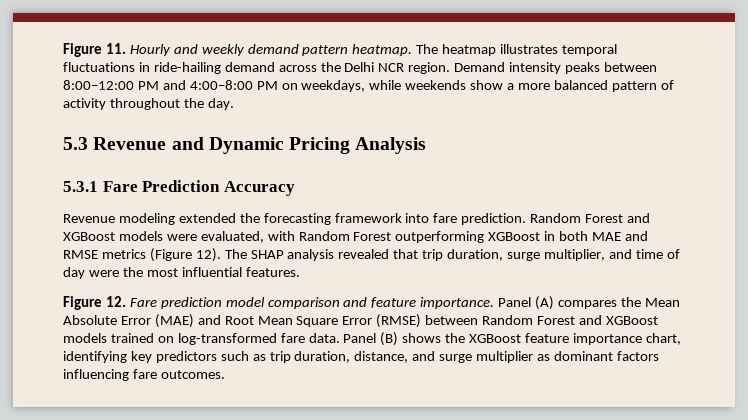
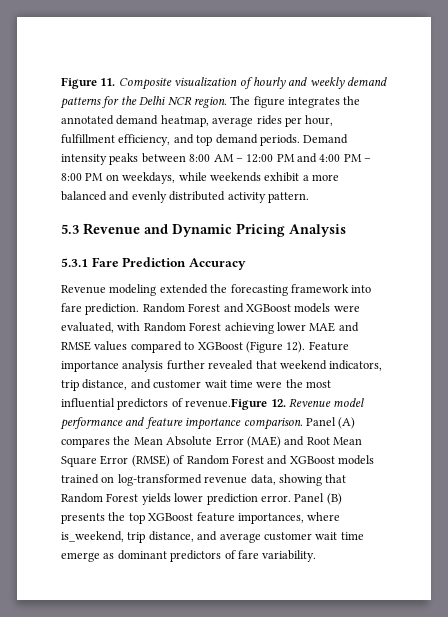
- Figure 11. Hourly and weekly demand pattern heatmap. The heatmap illustrates temporal fluctuations in ride-hailing demand across the Delhi NCR region. Demand intensity peaks between 8:00–12:00 PM and 4:00–8:00 PM on weekdays, while weekends show a more balanced pattern of activity throughout the day.
+ Figure 11. Composite visualization of hourly and weekly demand patterns for the Delhi NCR region. The figure integrates the annotated demand heatmap, average rides per hour, fulfillment efficiency, and top demand periods. Demand intensity peaks between 8:00 AM – 12:00 PM and 4:00 PM – 8:00 PM on weekdays, while weekends exhibit a more balanced and evenly distributed activity pattern.
- Random Forest and XGBoost models were evaluated, with Random Forest outperforming XGBoost in both MAE and RMSE metrics (Figure 12). The SHAP analysis revealed that trip duration, surge multiplier, and time of day were the most influential features.
- Figure 12. Fare prediction model comparison and feature importance.
+ Random Forest and XGBoost models were evaluated, with Random Forest achieving lower MAE and RMSE values compared to XGBoost (Figure 12). Feature importance analysis further revealed that weekend indicators, trip distance, and customer wait time were the most influential predictors of revenue.Figure 12. Revenue model performance and feature importance comparison.
- Panel (A) compares the Mean Absolute Error (MAE) and Root Mean Square Error (RMSE) between Random Forest and XGBoost models trained on log-transformed fare data. Panel (B) shows the XGBoost feature importance chart, identifying key predictors such as trip duration, distance, and surge multiplier as dominant factors influencing fare outcomes.
+ Panel (A) compares the Mean Absolute Error (MAE) and Root Mean Square Error (RMSE) of Random Forest and XGBoost models trained on log-transformed revenue data, showing that Random Forest yields lower prediction error. Panel (B) presents the top XGBoost feature importances, where is_weekend, trip distance, and average customer wait time emerge as dominant predictors of fare variability.

